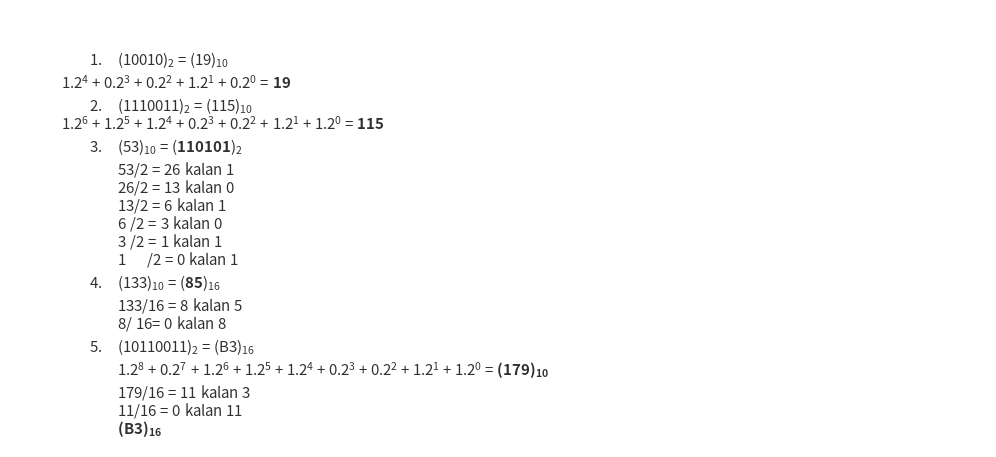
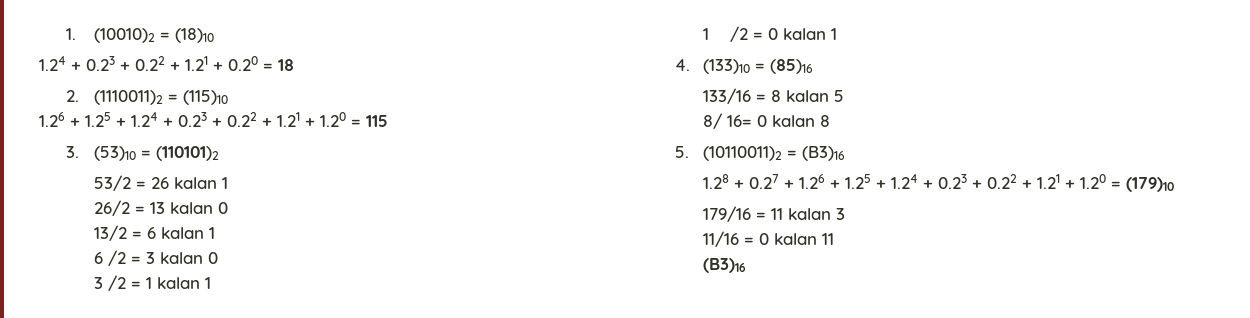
- 1. (10010)2 = (19)10
+ 1. (10010)2 = (18)10
- 1.24 + 0.23 + 0.22 + 1.21 + 0.20 = 19
+ 1.24 + 0.23 + 0.22 + 1.21 + 0.20 = 18

